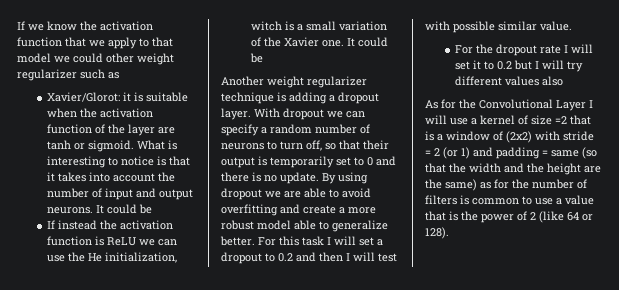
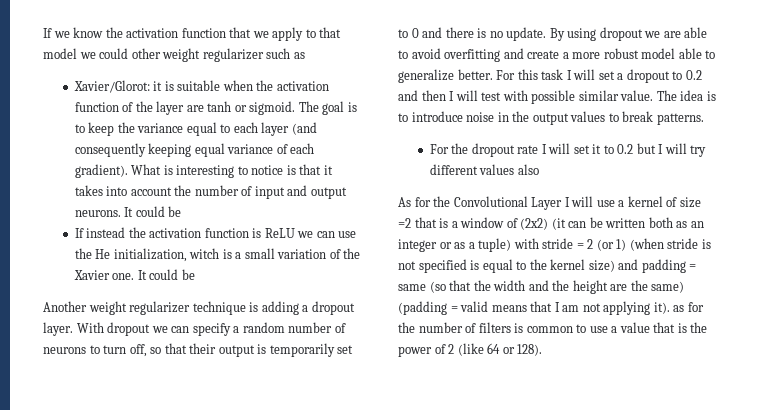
+ The goal is to keep the variance equal to each layer (and consequently keeping equal variance of each gradient).
+ The idea is to introduce noise in the output values to break patterns.
- As for the Convolutional Layer I will use a kernel of size =2 that is a window of (2x2) with stride = 2 (or 1) and padding = same (so that the width and the height are the same) as for the number of filters is common to use a value that is the power of 2 (like 64 or 128).
+ As for the Convolutional Layer I will use a kernel of size =2 that is a window of (2x2) (it can be written both as an integer or as a tuple) with stride = 2 (or 1) (when stride is not specified is equal to the kernel size) and padding = same (so that the width and the height are the same) (padding = valid means that I am not applying it). as for the number of filters is common to use a value that is the power of 2 (like 64 or 128).

